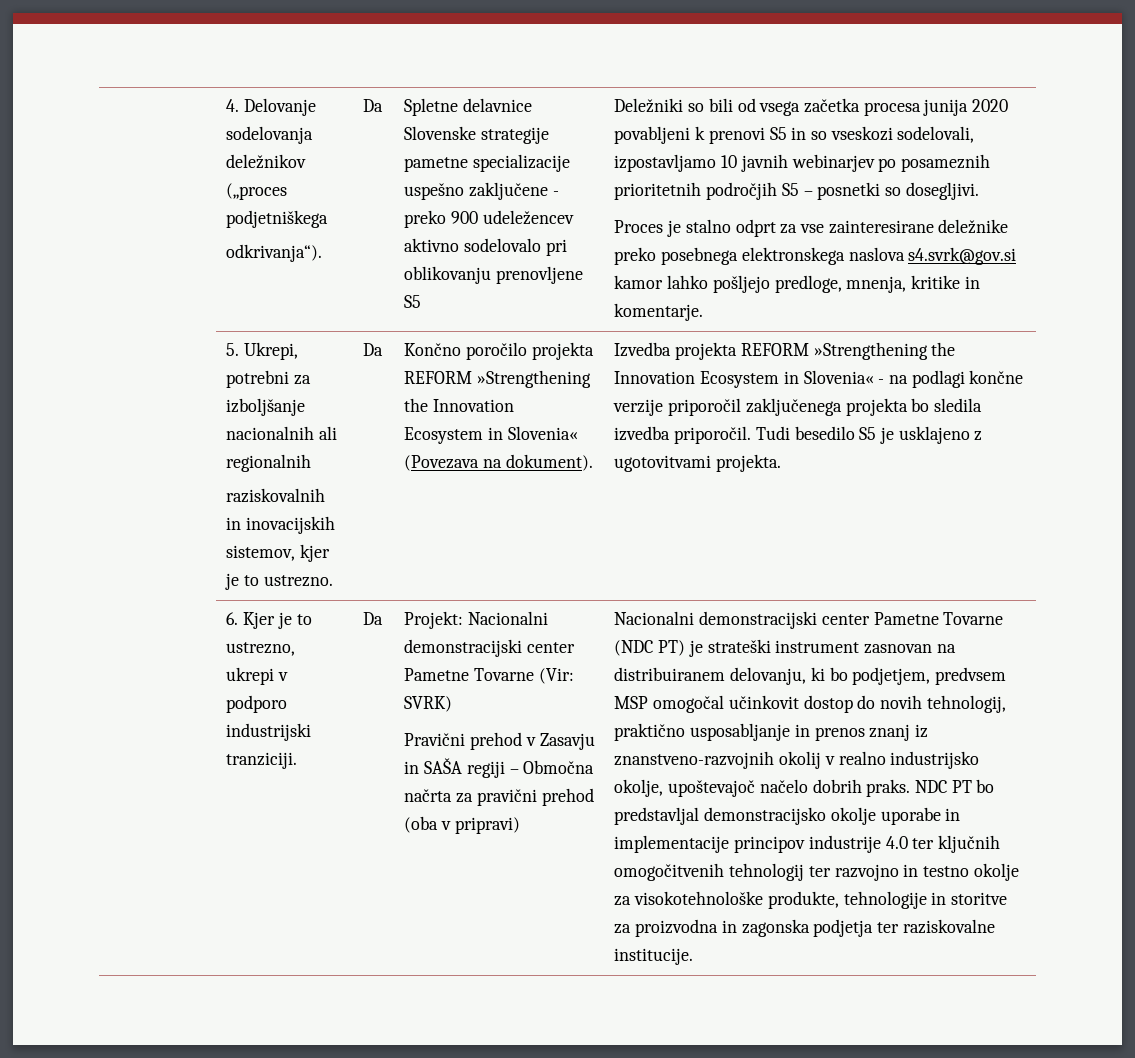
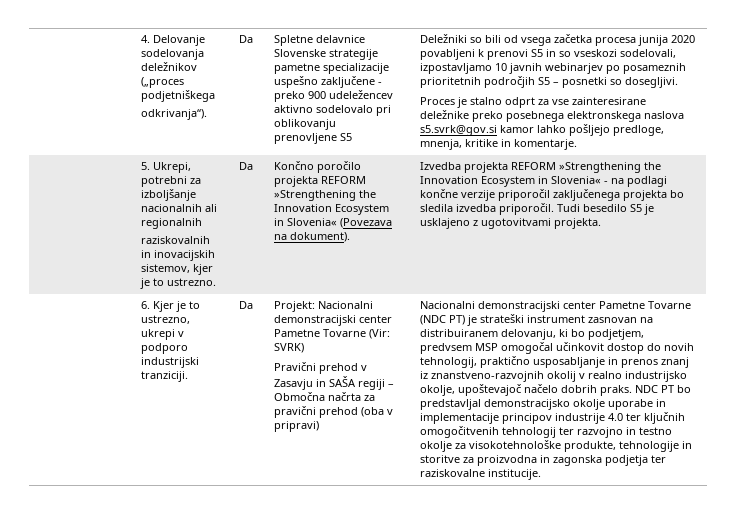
- Proces je stalno odprt za vse zainteresirane deležnike preko posebnega elektronskega naslova s4.svrk@gov.si kamor lahko pošljejo predloge, mnenja, kritike in komentarje.
+ Proces je stalno odprt za vse zainteresirane deležnike preko posebnega elektronskega naslova s5.svrk@gov.si kamor lahko pošljejo predloge, mnenja, kritike in komentarje.

